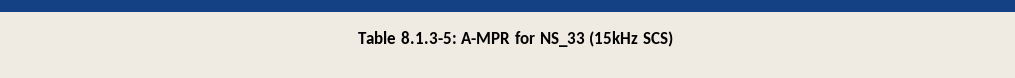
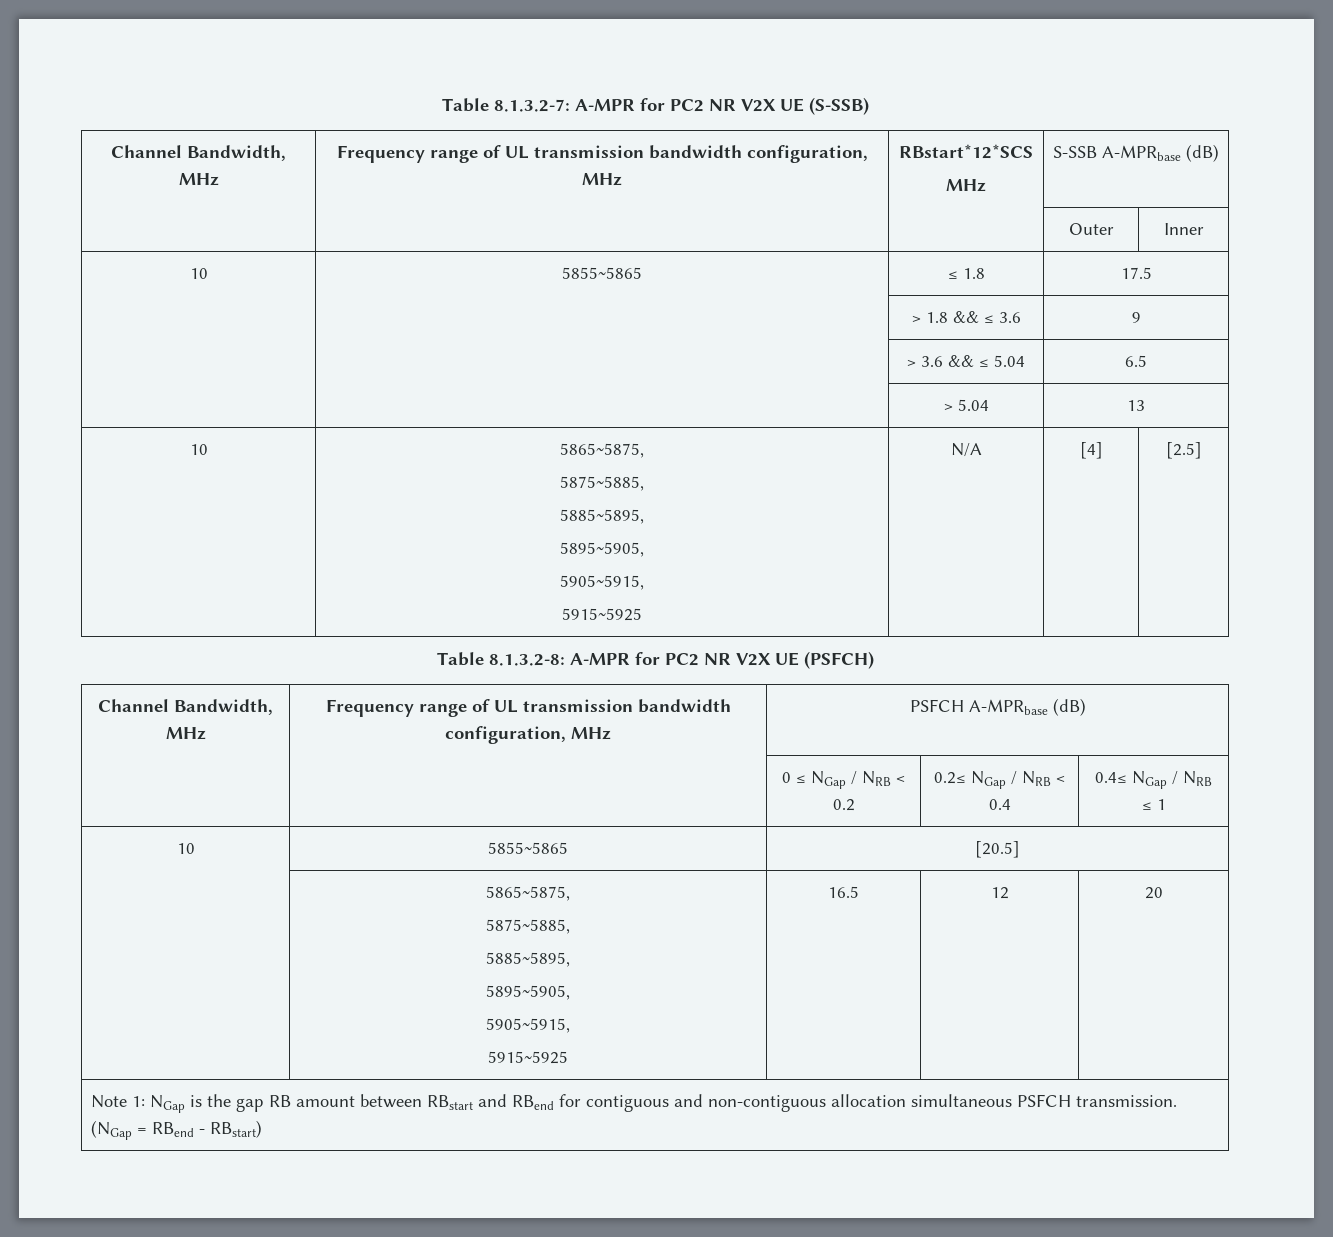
- Table 8.1.3-5: A-MPR for NS_33 (15kHz SCS)
+ Table 8.1.3.2-7: A-MPR for PC2 NR V2X UE (S-SSB)
+ Channel Bandwidth, MHz | Frequency range of UL transmission bandwidth configuration, MHz | RBstart*12*SCS
+ MHz | S-SSB A-MPRbase (dB)
+ | | | Outer | Inner
+ 10 | 5855~5865 | ≤ 1.8 | 17.5
+ | | > 1.8 && ≤ 3.6 | 9
+ | | > 3.6 && ≤ 5.04 | 6.5
+ | | > 5.04 | 13
+ 10 | 5865~5875,
+ 5875~5885,
+ 5885~5895,
+ 5895~5905,
+ 5905~5915,
+ 5915~5925 | N/A | [4] | [2.5]
+ Table 8.1.3.2-8: A-MPR for PC2 NR V2X UE (PSFCH)
+ Channel Bandwidth, MHz | Frequency range of UL transmission bandwidth configuration, MHz | PSFCH A-MPRbase (dB)
+ | | 0 ≤ NGap / NRB < 0.2 | 0.2≤ NGap / NRB < 0.4 | 0.4≤ NGap / NRB ≤ 1
+ 10 | 5855~5865 | [20.5]
+ | 5865~5875,
+ 5875~5885,
+ 5885~5895,
+ 5895~5905,
+ 5905~5915,
+ 5915~5925 | 16.5 | 12 | 20
+ Note 1: NGap is the gap RB amount between RBstart and RBend for contiguous and non-contiguous allocation simultaneous PSFCH transmission. (NGap = RBend - RBstart)

